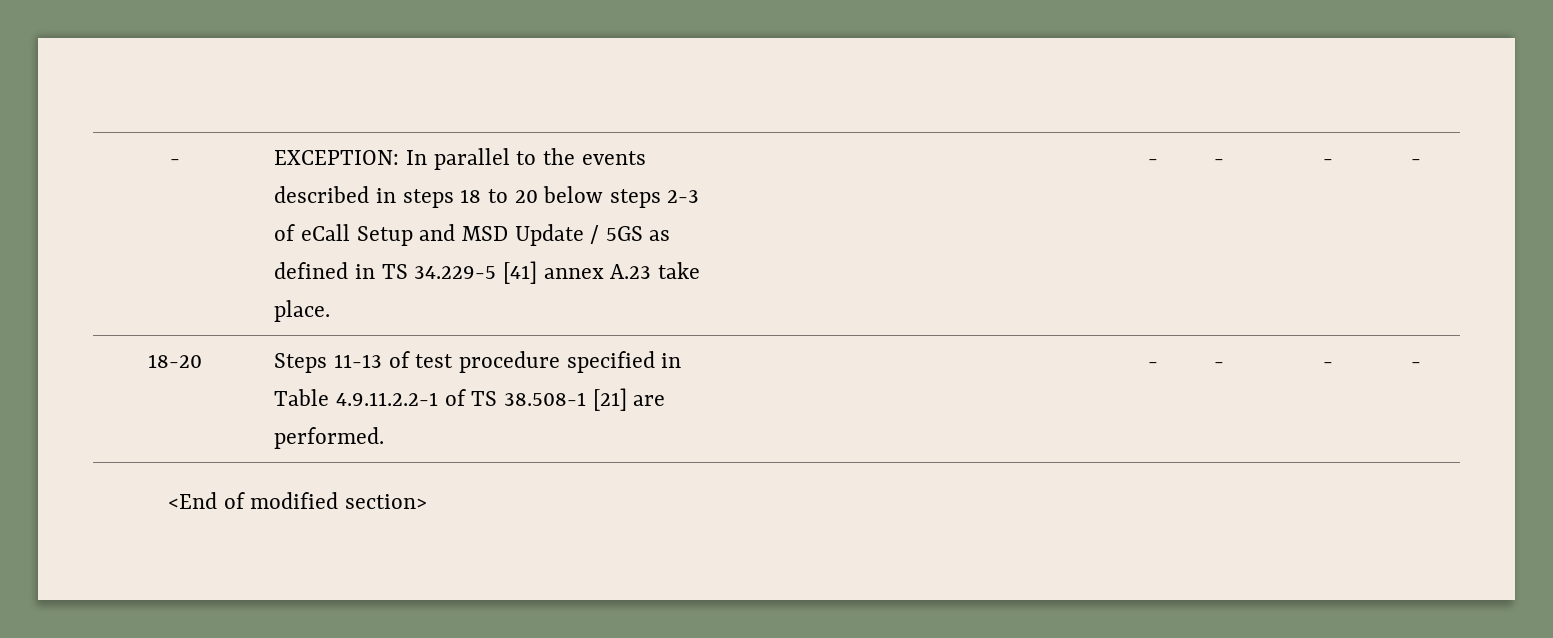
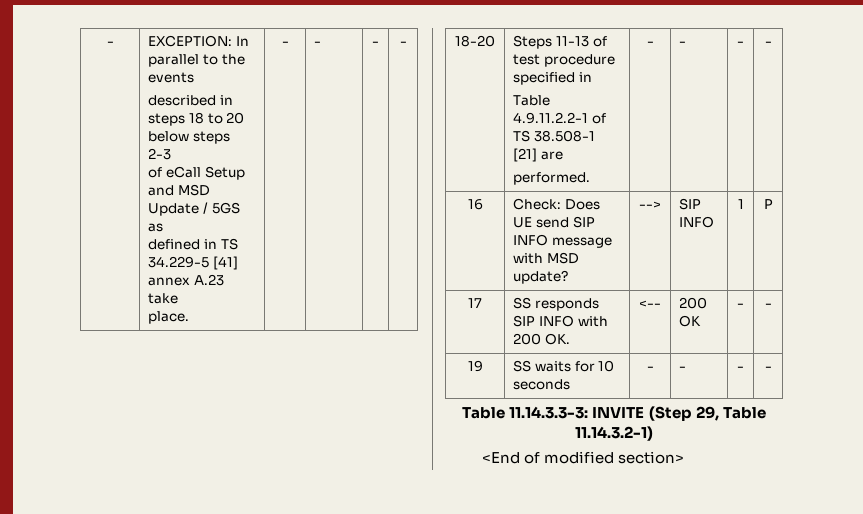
+ 16 | Check: Does UE send SIP INFO message with MSD update? | --> | SIP INFO | 1 | P
+ 17 | SS responds SIP INFO with 200 OK. | <-- | 200 OK | - | -
+ 19 | SS waits for 10 seconds | - | - | - | -
+ Table 11.14.3.3-3: INVITE (Step 29, Table 11.14.3.2-1)

